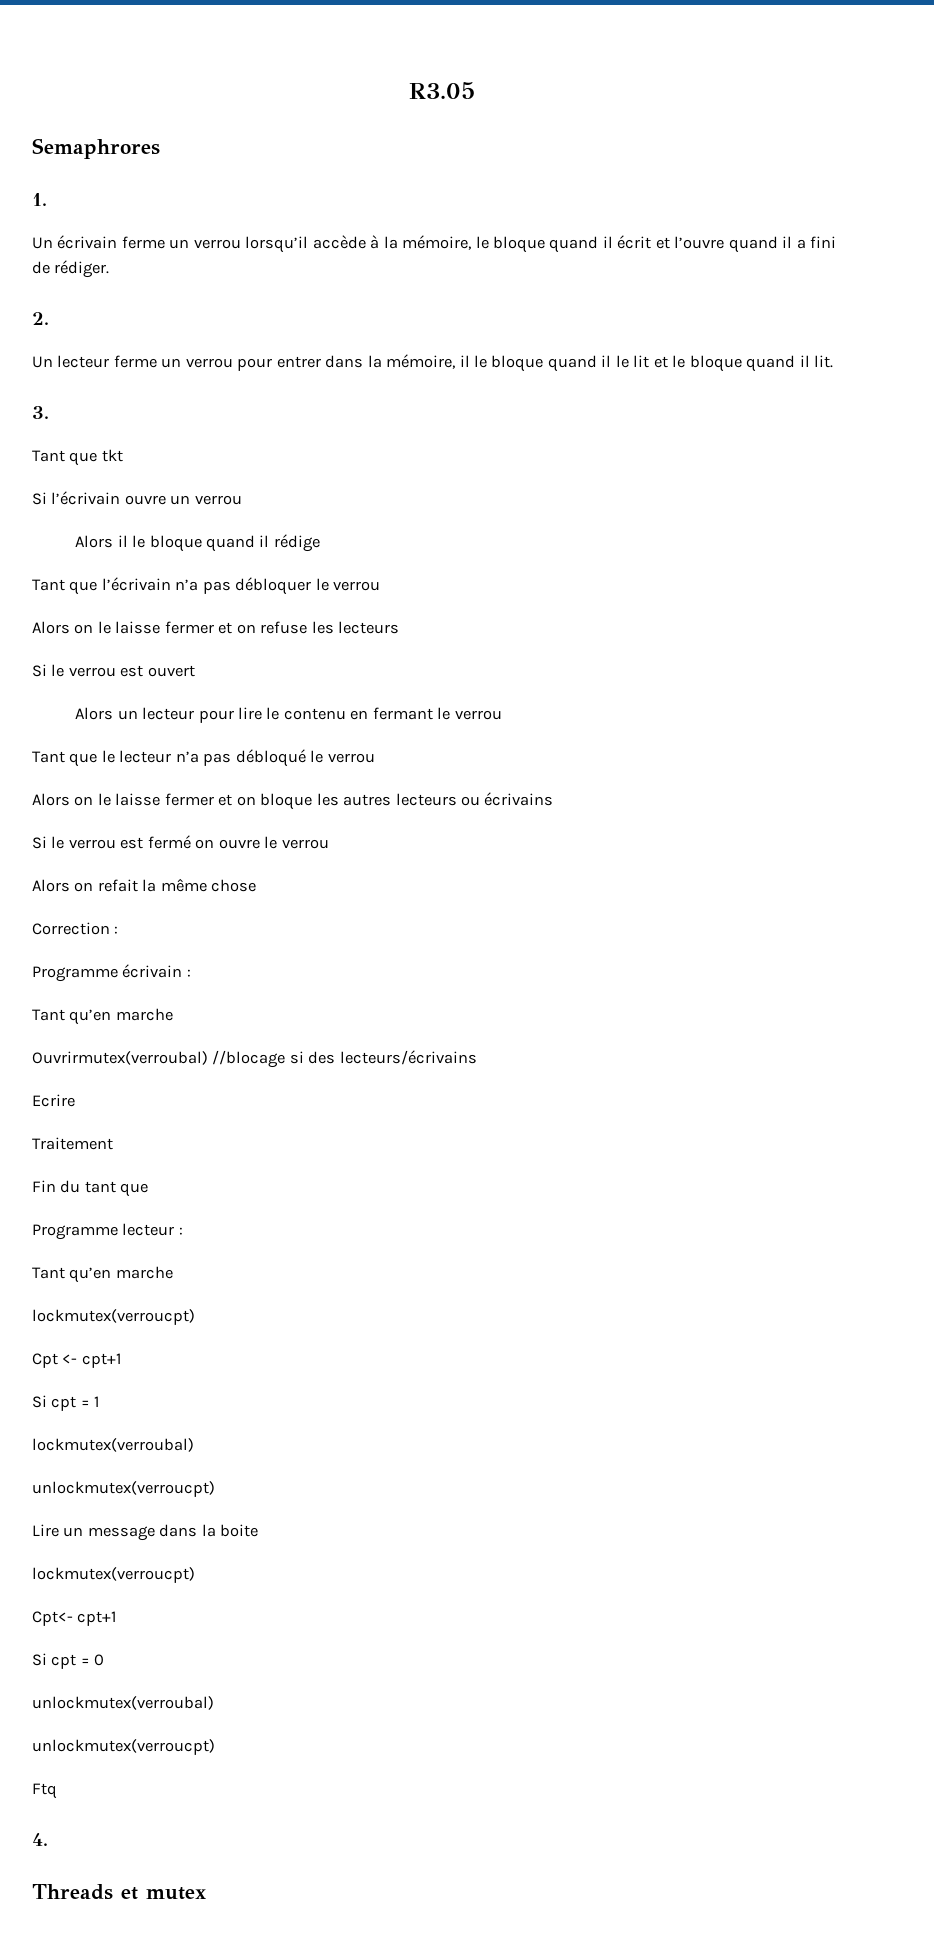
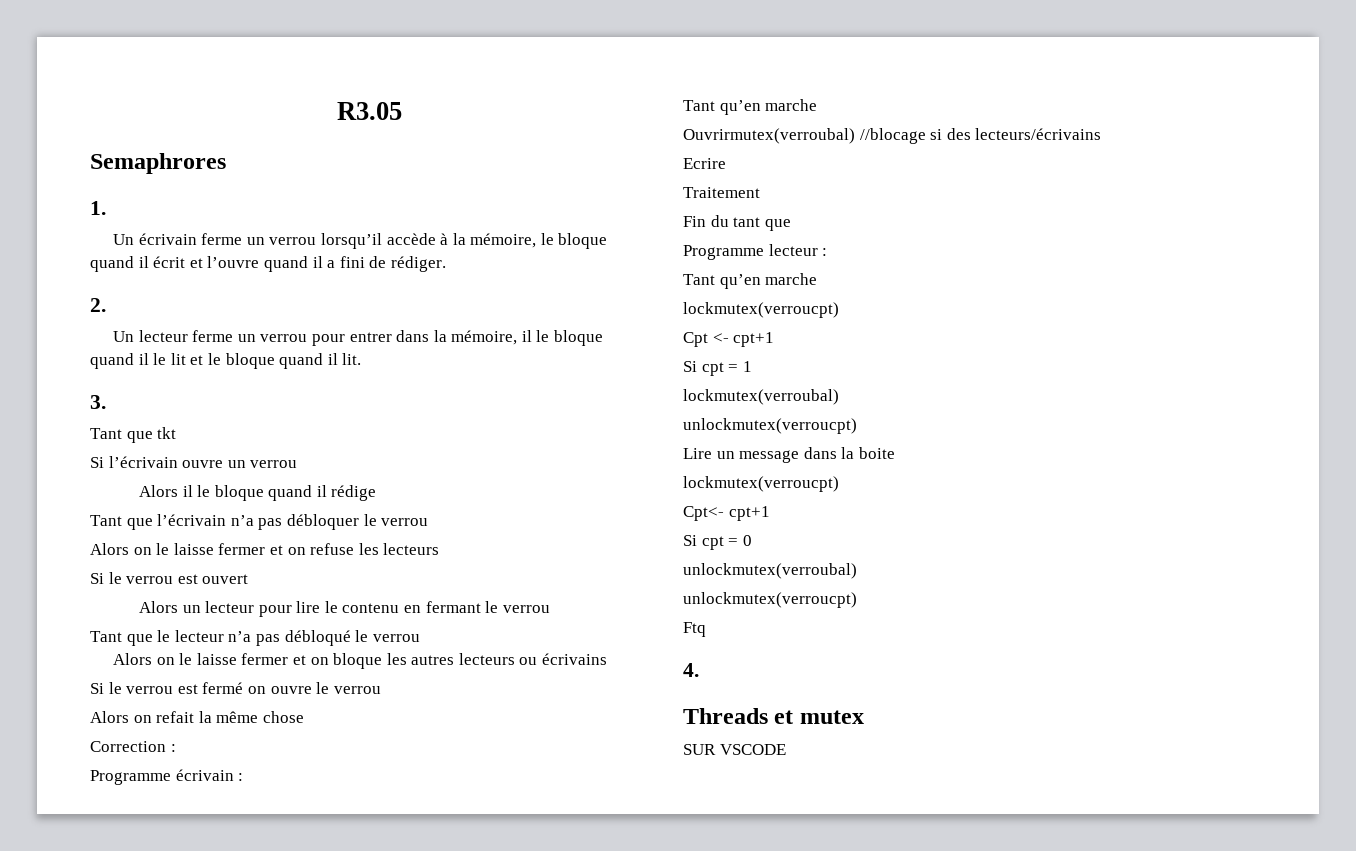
+ SUR VSCODE

